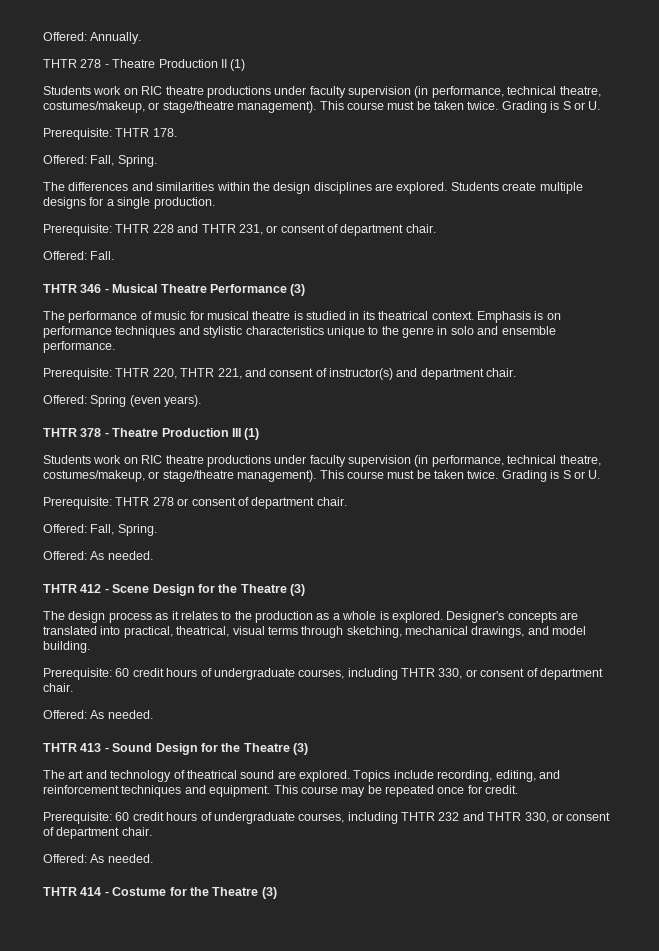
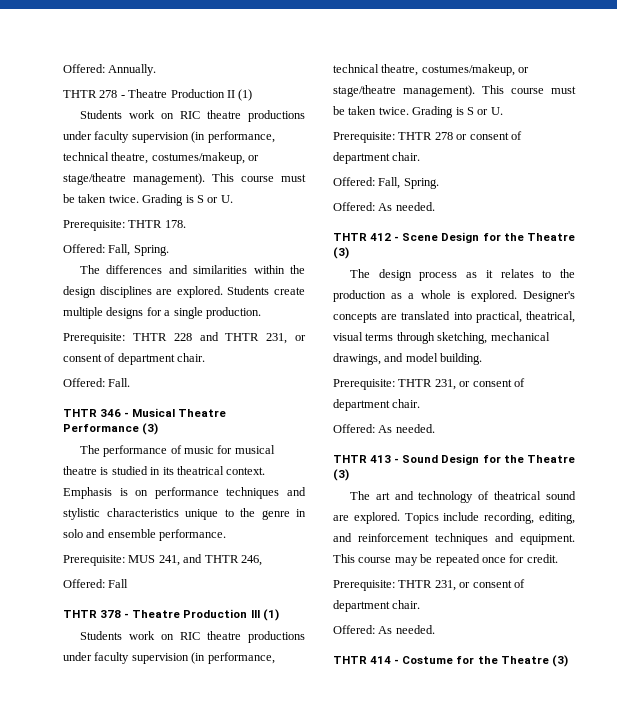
- Prerequisite: THTR 220, THTR 221, and consent of instructor(s) and department chair.
- Offered: Spring (even years).
+ Prerequisite: MUS 241, and THTR 246,
+ Offered: Fall
  Designer's concepts are translated into practical, theatrical, visual terms through sketching, mechanical drawings, and model building.
- Prerequisite: 60 credit hours of undergraduate courses, including THTR 330, or consent of department chair.
+ Prerequisite: THTR 231, or consent of department chair.
  This course may be repeated once for credit.
- Prerequisite: 60 credit hours of undergraduate courses, including THTR 232 and THTR 330, or consent of department chair.
+ Prerequisite: THTR 231, or consent of department chair.

